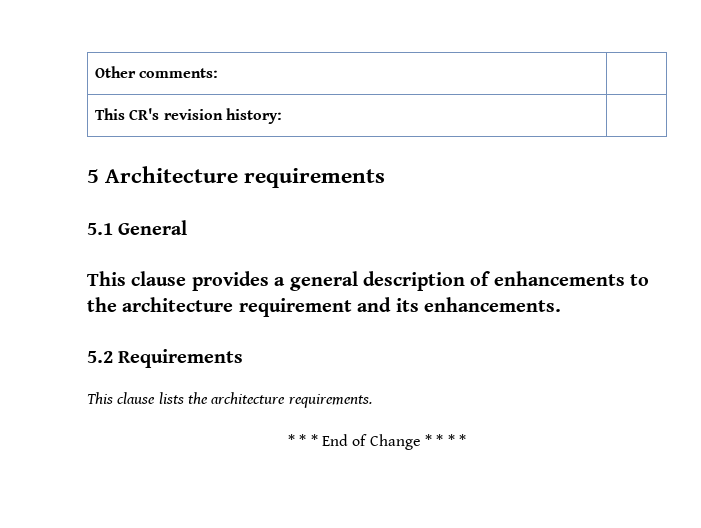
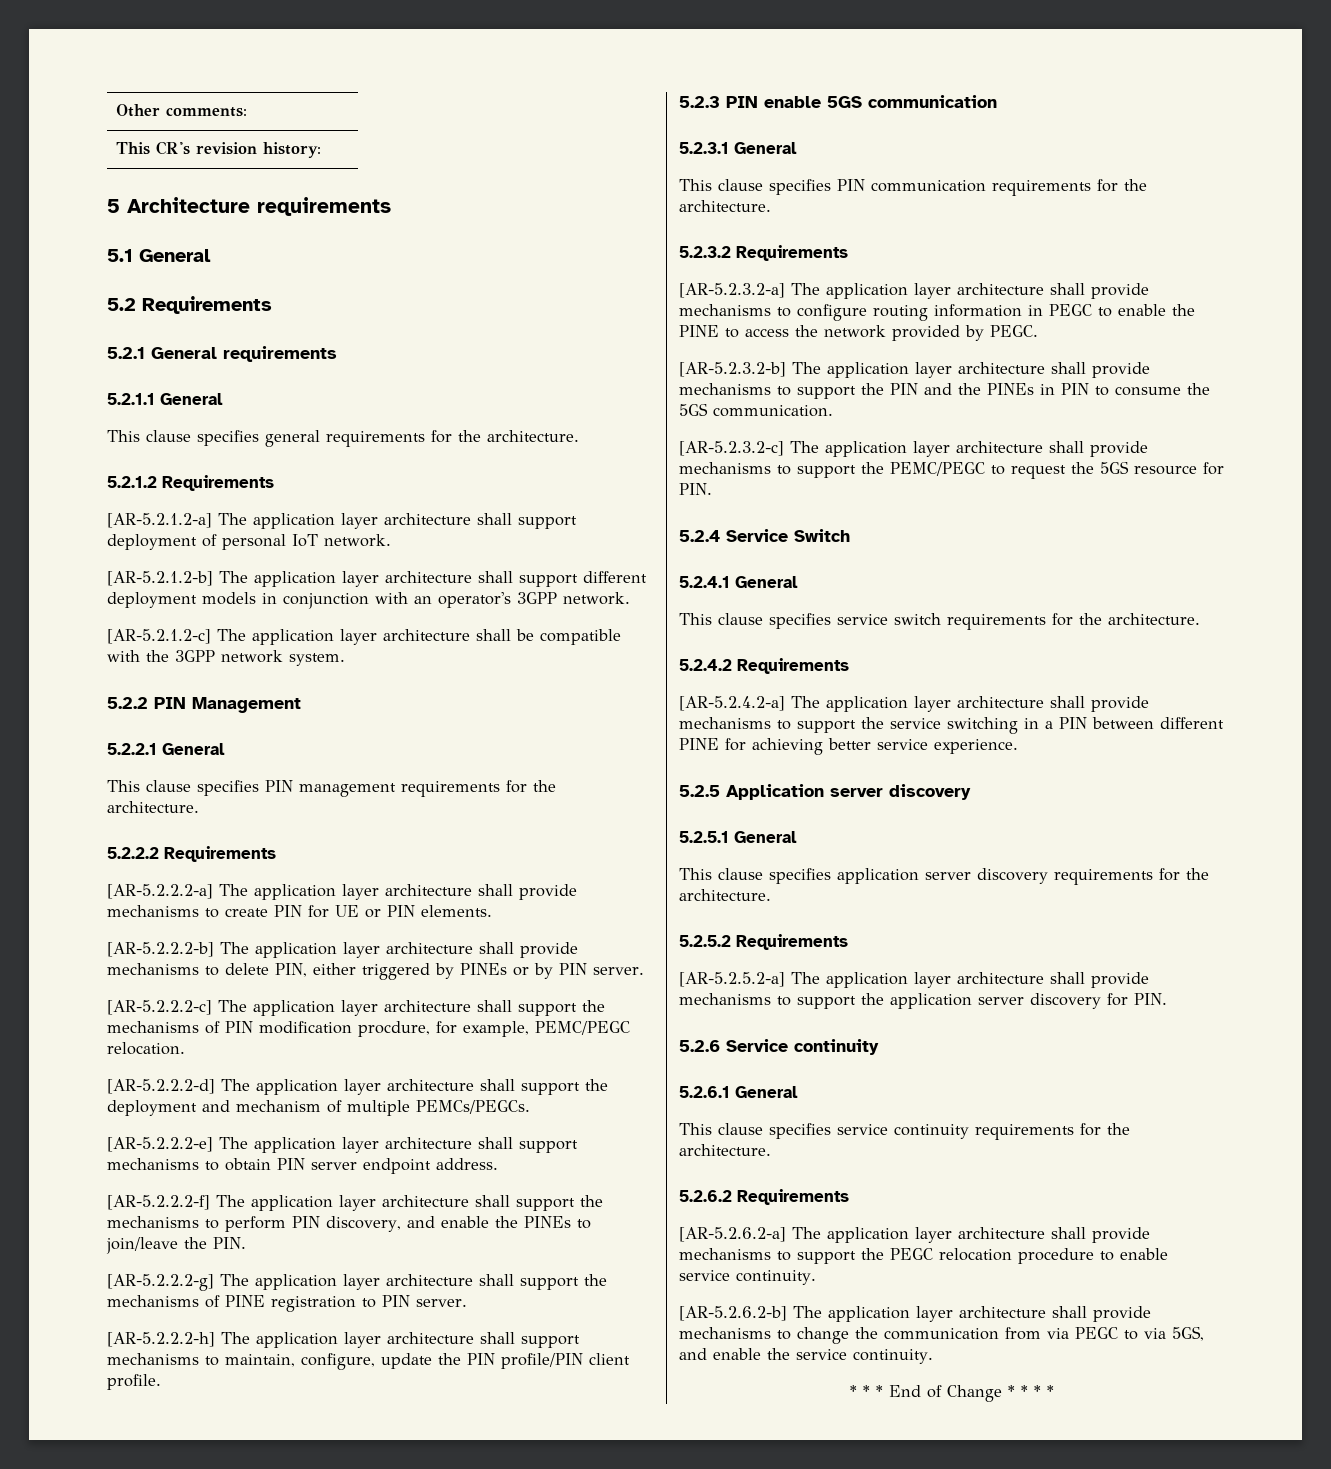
- This clause provides a general description of enhancements to the architecture requirement and its enhancements.
  5.2 Requirements
- This clause lists the architecture requirements.
+ 5.2.1 General requirements
+ 5.2.1.1 General
+ This clause specifies general requirements for the architecture.
+ 5.2.1.2 Requirements
+ [AR-5.2.1.2-a] The application layer architecture shall support deployment of personal IoT network.
+ [AR-5.2.1.2-b] The application layer architecture shall support different deployment models in conjunction with an operator's 3GPP network.
+ [AR-5.2.1.2-c] The application layer architecture shall be compatible with the 3GPP network system.
+ 5.2.2 PIN Management
+ 5.2.2.1 General
+ This clause specifies PIN management requirements for the architecture.
+ 5.2.2.2 Requirements
+ [AR-5.2.2.2-a] The application layer architecture shall provide mechanisms to create PIN for UE or PIN elements.
+ [AR-5.2.2.2-b] The application layer architecture shall provide mechanisms to delete PIN, either triggered by PINEs or by PIN server.
+ [AR-5.2.2.2-c] The application layer architecture shall support the mechanisms of PIN modification procdure, for example, PEMC/PEGC relocation.
+ [AR-5.2.2.2-d] The application layer architecture shall support the deployment and mechanism of multiple PEMCs/PEGCs.
+ [AR-5.2.2.2-e] The application layer architecture shall support mechanisms to obtain PIN server endpoint address.
+ [AR-5.2.2.2-f] The application layer architecture shall support the mechanisms to perform PIN discovery, and enable the PINEs to join/leave the PIN.
+ [AR-5.2.2.2-g] The application layer architecture shall support the mechanisms of PINE registration to PIN server.
+ [AR-5.2.2.2-h] The application layer architecture shall support mechanisms to maintain, configure, update the PIN profile/PIN client profile.
+ 5.2.3 PIN enable 5GS communication
+ 5.2.3.1 General
+ This clause specifies PIN communication requirements for the architecture.
+ 5.2.3.2 Requirements
+ [AR-5.2.3.2-a] The application layer architecture shall provide mechanisms to configure routing information in PEGC to enable the PINE to access the network provided by PEGC.
+ [AR-5.2.3.2-b] The application layer architecture shall provide mechanisms to support the PIN and the PINEs in PIN to consume the 5GS communication.
+ [AR-5.2.3.2-c] The application layer architecture shall provide mechanisms to support the PEMC/PEGC to request the 5GS resource for PIN.
+ 5.2.4 Service Switch
+ 5.2.4.1 General
+ This clause specifies service switch requirements for the architecture.
+ 5.2.4.2 Requirements
+ [AR-5.2.4.2-a] The application layer architecture shall provide mechanisms to support the service switching in a PIN between different PINE for achieving better service experience.
+ 5.2.5 Application server discovery
+ 5.2.5.1 General
+ This clause specifies application server discovery requirements for the architecture.
+ 5.2.5.2 Requirements
+ [AR-5.2.5.2-a] The application layer architecture shall provide mechanisms to support the application server discovery for PIN.
+ 5.2.6 Service continuity
+ 5.2.6.1 General
+ This clause specifies service continuity requirements for the architecture.
+ 5.2.6.2 Requirements
+ [AR-5.2.6.2-a] The application layer architecture shall provide mechanisms to support the PEGC relocation procedure to enable service continuity.
+ [AR-5.2.6.2-b] The application layer architecture shall provide mechanisms to change the communication from via PEGC to via 5GS, and enable the service continuity.

